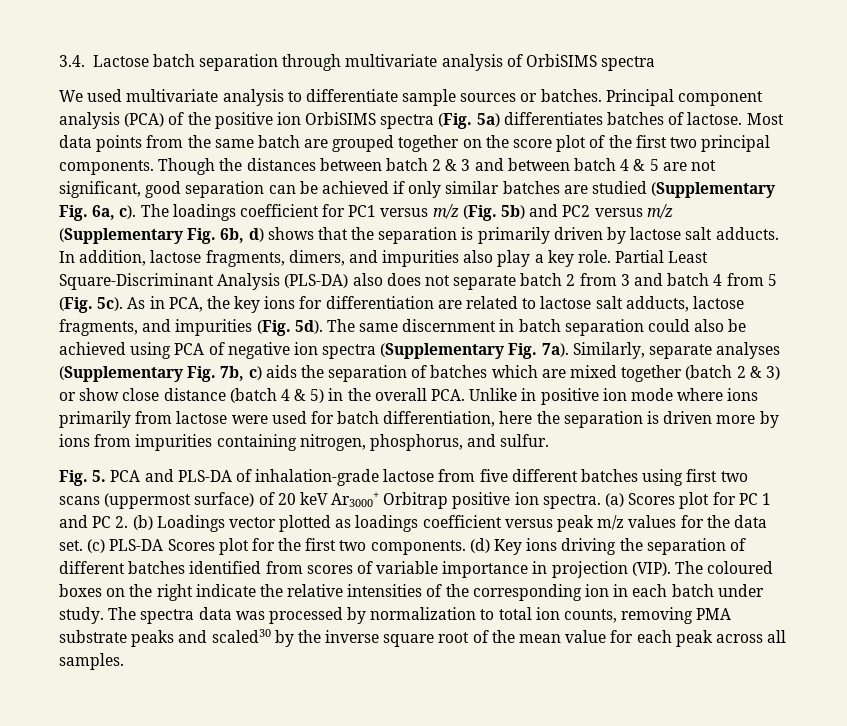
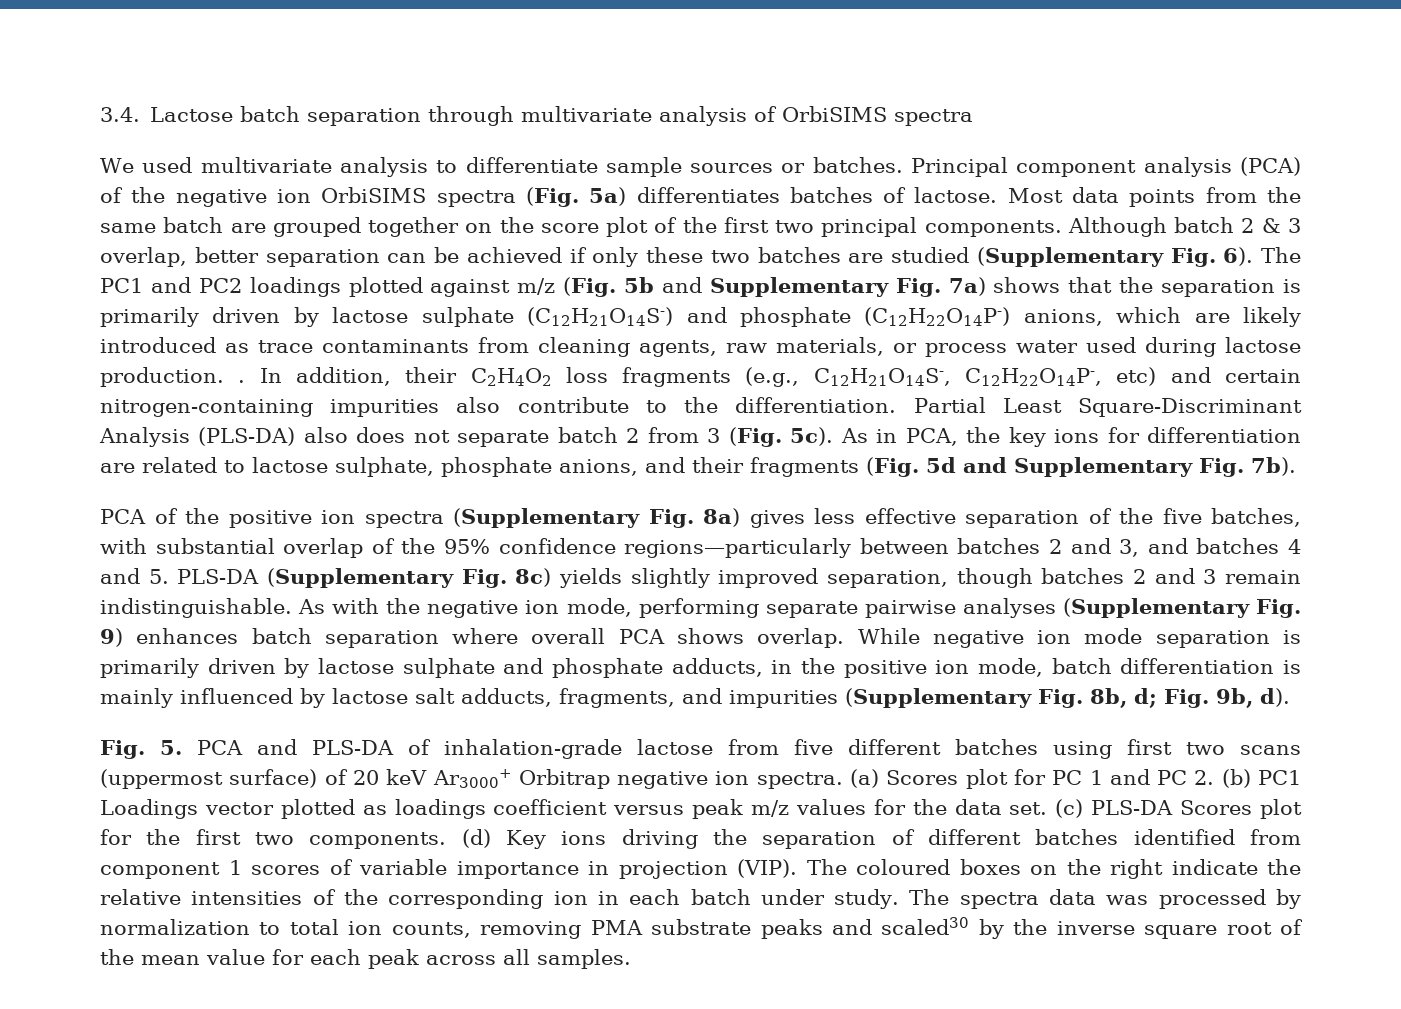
- Principal component analysis (PCA) of the positive ion OrbiSIMS spectra (Fig. 5a) differentiates batches of lactose.
+ Principal component analysis (PCA) of the negative ion OrbiSIMS spectra (Fig. 5a) differentiates batches of lactose.
- Though the distances between batch 2 & 3 and between batch 4 & 5 are not significant, good separation can be achieved if only similar batches are studied (Supplementary Fig. 6a, c). The loadings coefficient for PC1 versus m/z (Fig. 5b) and PC2 versus m/z (Supplementary Fig. 6b, d) shows that the separation is primarily driven by lactose salt adducts. In addition, lactose fragments, dimers, and impurities also play a key role.
+ Although batch 2 & 3 overlap, better separation can be achieved if only these two batches are studied (Supplementary Fig. 6). The PC1 and PC2 loadings plotted against m/z (Fig. 5b and Supplementary Fig. 7a) shows that the separation is primarily driven by lactose sulphate (C12H21O14S-) and phosphate (C12H22O14P-) anions, which are likely introduced as trace contaminants from cleaning agents, raw materials, or process water used during lactose production. . In addition, their C2H4O2 loss fragments (e.g., C12H21O14S-, C12H22O14P-, etc) and certain nitrogen-containing impurities also contribute to the differentiation.
- Partial Least Square-Discriminant Analysis (PLS-DA) also does not separate batch 2 from 3 and batch 4 from 5 (Fig. 5c).
+ Partial Least Square-Discriminant Analysis (PLS-DA) also does not separate batch 2 from 3 (Fig. 5c).
- As in PCA, the key ions for differentiation are related to lactose salt adducts, lactose fragments, and impurities (Fig. 5d). The same discernment in batch separation could also be achieved using PCA of negative ion spectra (Supplementary Fig. 7a). Similarly, separate analyses (Supplementary Fig. 7b, c) aids the separation of batches which are mixed together (batch 2 & 3) or show close distance (batch 4 & 5) in the overall PCA. Unlike in positive ion mode where ions primarily from lactose were used for batch differentiation, here the separation is driven more by ions from impurities containing nitrogen, phosphorus, and sulfur.
+ As in PCA, the key ions for differentiation are related to lactose sulphate, phosphate anions, and their fragments (Fig. 5d and Supplementary Fig. 7b).
+ PCA of the positive ion spectra (Supplementary Fig. 8a) gives less effective separation of the five batches, with substantial overlap of the 95% confidence regions—particularly between batches 2 and 3, and batches 4 and 5. PLS-DA (Supplementary Fig. 8c) yields slightly improved separation, though batches 2 and 3 remain indistinguishable. As with the negative ion mode, performing separate pairwise analyses (Supplementary Fig. 9) enhances batch separation where overall PCA shows overlap. While negative ion mode separation is primarily driven by lactose sulphate and phosphate adducts, in the positive ion mode, batch differentiation is mainly influenced by lactose salt adducts, fragments, and impurities (Supplementary Fig. 8b, d; Fig. 9b, d).
- Fig. 5. PCA and PLS-DA of inhalation-grade lactose from five different batches using first two scans (uppermost surface) of 20 keV Ar3000+ Orbitrap positive ion spectra.
+ Fig. 5. PCA and PLS-DA of inhalation-grade lactose from five different batches using first two scans (uppermost surface) of 20 keV Ar3000+ Orbitrap negative ion spectra.
- (a) Scores plot for PC 1 and PC 2. (b) Loadings vector plotted as loadings coefficient versus peak m/z values for the data set.
+ (a) Scores plot for PC 1 and PC 2. (b) PC1 Loadings vector plotted as loadings coefficient versus peak m/z values for the data set.
- (d) Key ions driving the separation of different batches identified from scores of variable importance in projection (VIP).
+ (d) Key ions driving the separation of different batches identified from component 1 scores of variable importance in projection (VIP).

